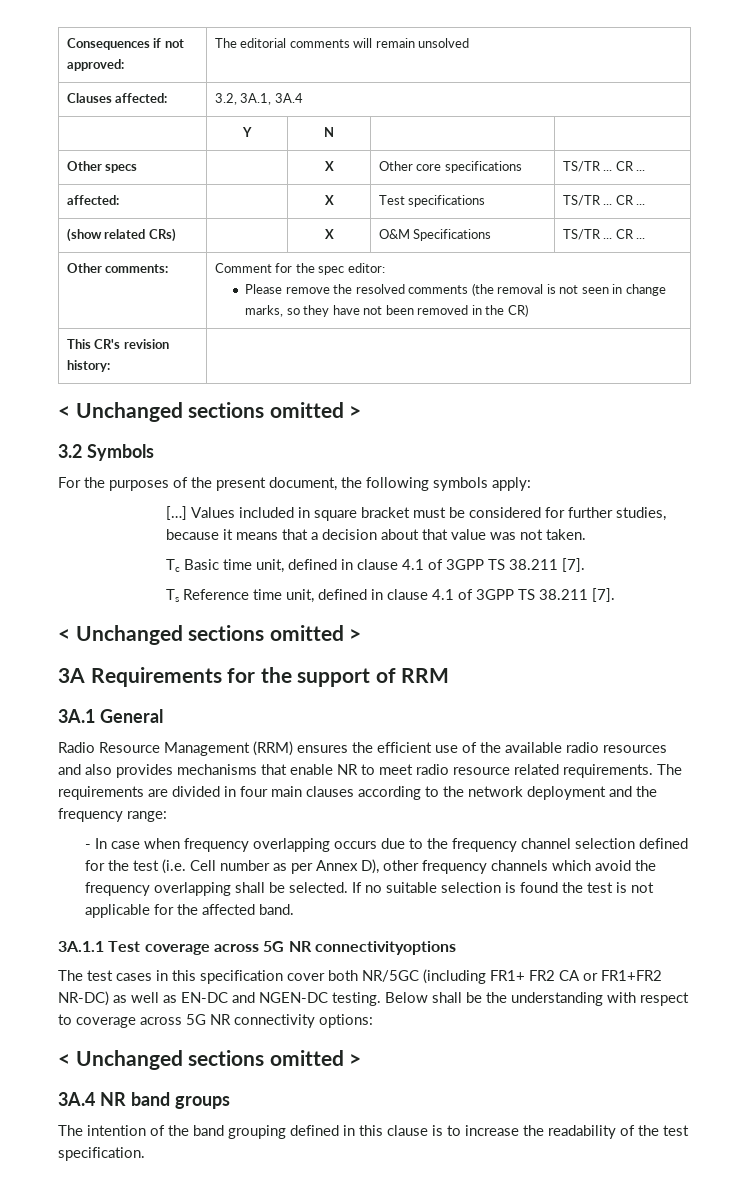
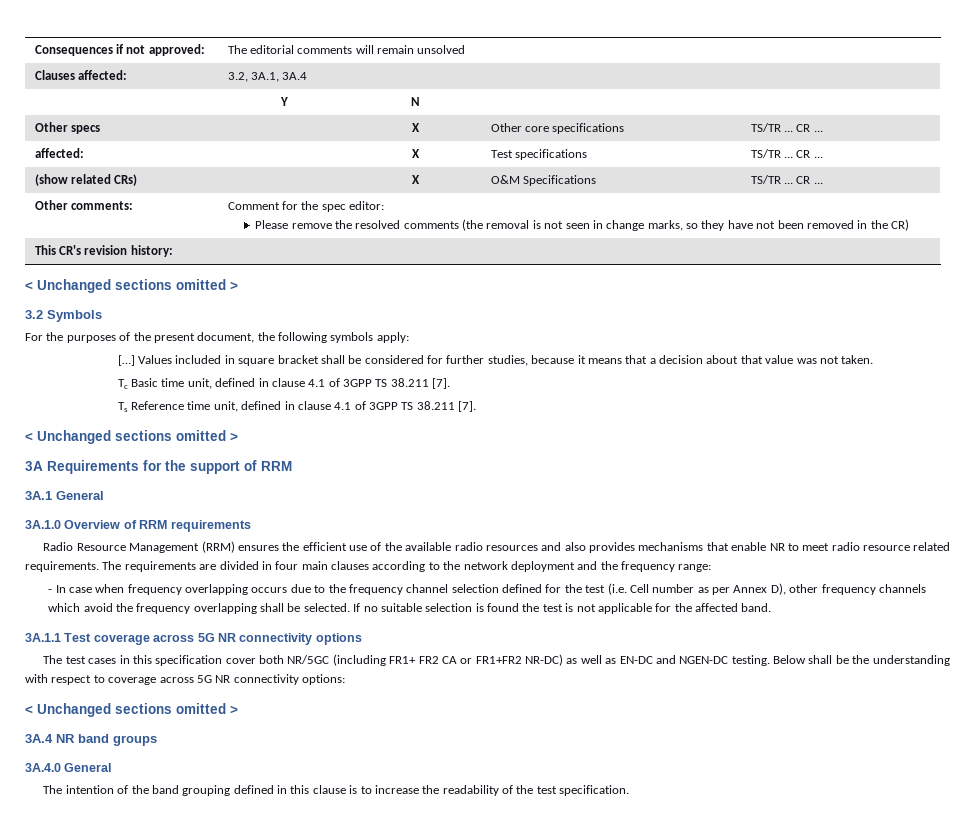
- Values included in square bracket must be considered for further studies, because it means that a decision about that value was not taken.
+ Values included in square bracket shall be considered for further studies, because it means that a decision about that value was not taken.
+ 3A.1.0 Overview of RRM requirements
- 3A.1.1 Test coverage across 5G NR connectivityoptions
+ 3A.1.1 Test coverage across 5G NR connectivity options
+ 3A.4.0 General

